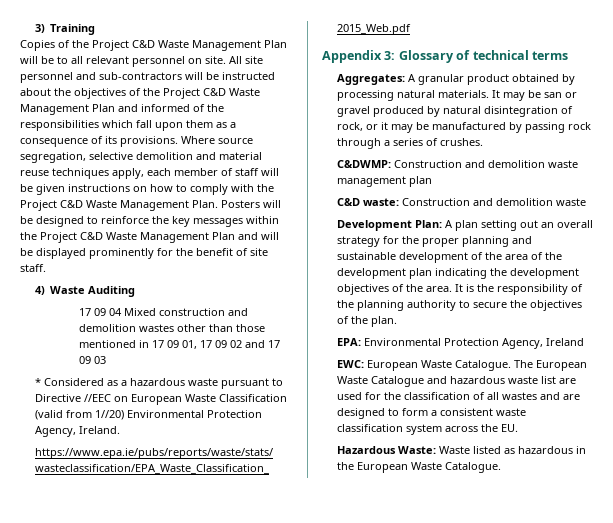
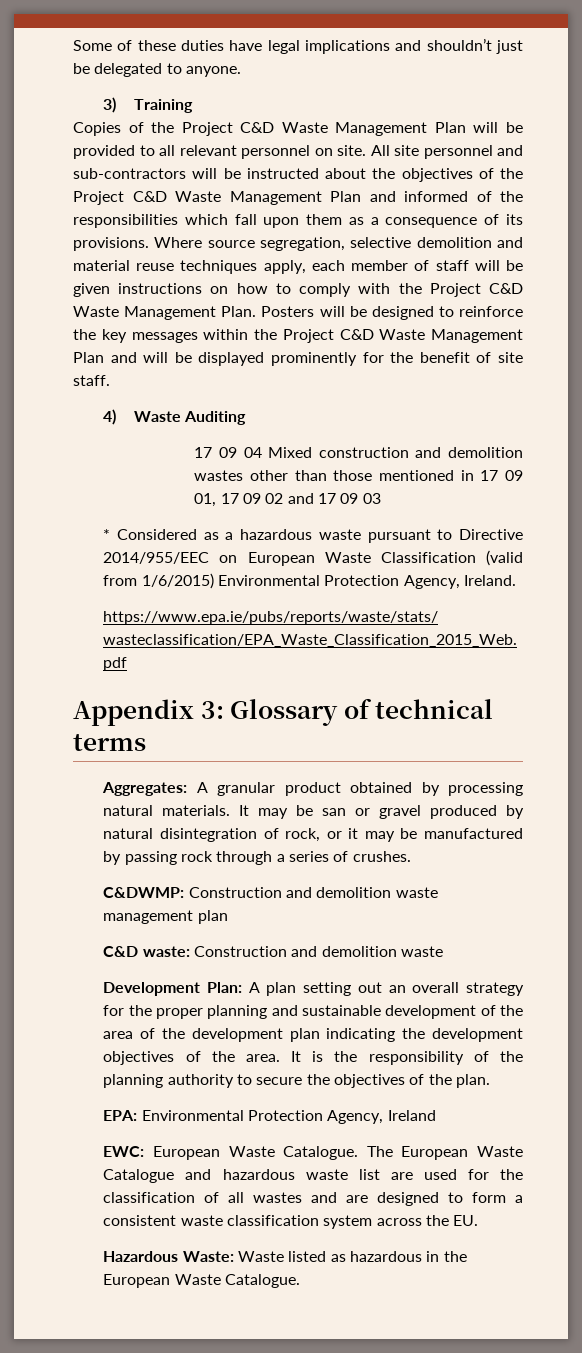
+ Some of these duties have legal implications and shouldn’t just be delegated to anyone.
- Copies of the Project C&D Waste Management Plan will be to all relevant personnel on site.
+ Copies of the Project C&D Waste Management Plan will be provided to all relevant personnel on site.
- * Considered as a hazardous waste pursuant to Directive //EEC on European Waste Classification (valid from 1//20) Environmental Protection Agency, Ireland.
+ * Considered as a hazardous waste pursuant to Directive 2014/955/EEC on European Waste Classification (valid from 1/6/2015) Environmental Protection Agency, Ireland.

